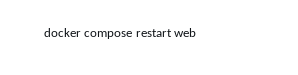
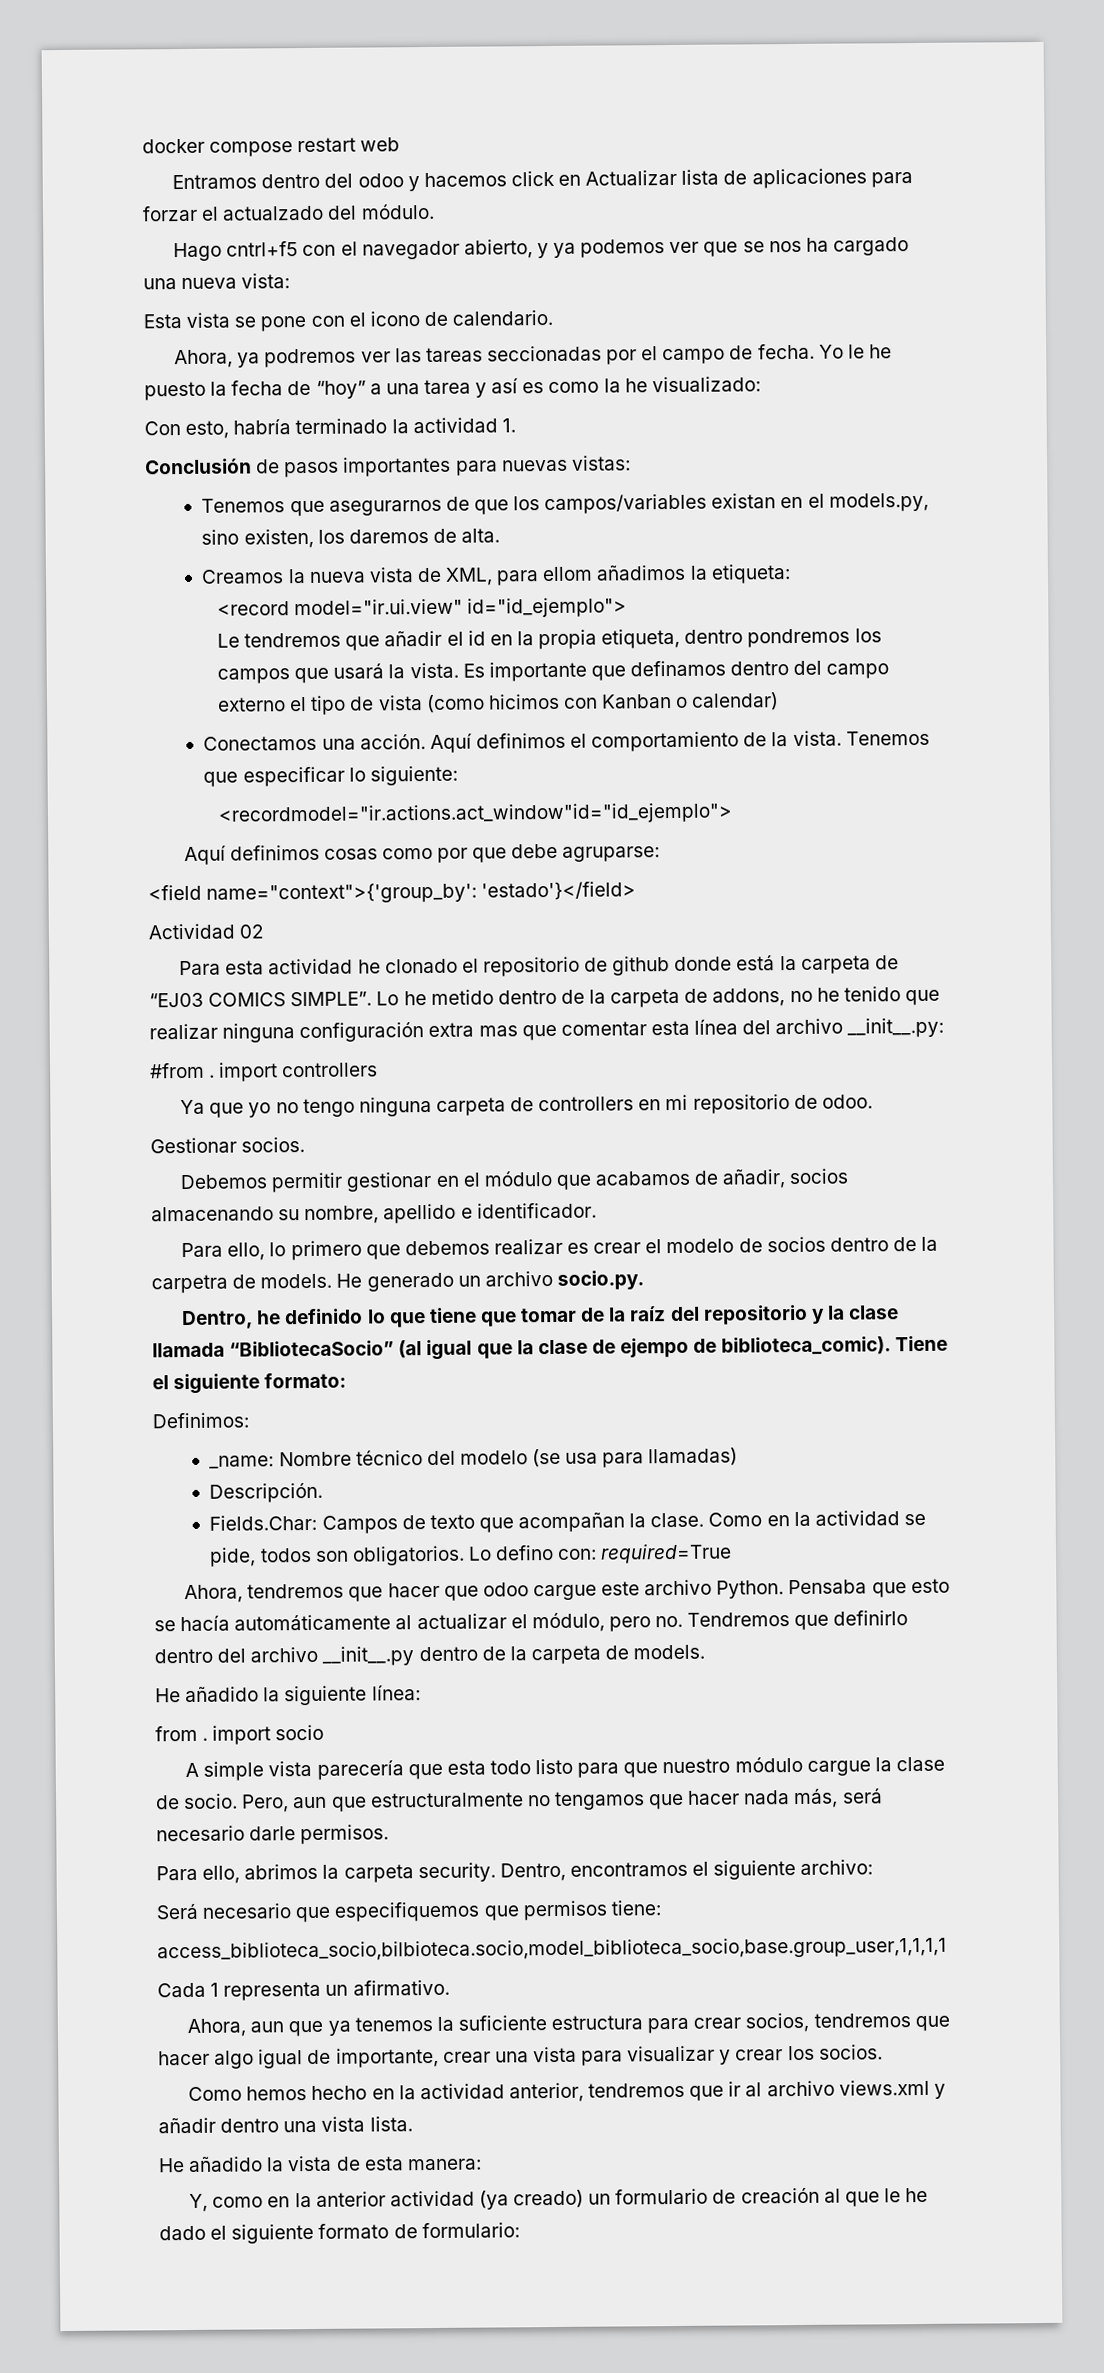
+ Entramos dentro del odoo y hacemos click en Actualizar lista de aplicaciones para forzar el actualzado del módulo.
+ Hago cntrl+f5 con el navegador abierto, y ya podemos ver que se nos ha cargado una nueva vista:
+ Esta vista se pone con el icono de calendario.
+ Ahora, ya podremos ver las tareas seccionadas por el campo de fecha. Yo le he puesto la fecha de “hoy” a una tarea y así es como la he visualizado:
+ Con esto, habría terminado la actividad 1.
+ Conclusión de pasos importantes para nuevas vistas:
+ Tenemos que asegurarnos de que los campos/variables existan en el models.py, sino existen, los daremos de alta.
+ Creamos la nueva vista de XML, para ellom añadimos la etiqueta:
+ <record model="ir.ui.view" id="id_ejemplo">
+ Le tendremos que añadir el id en la propia etiqueta, dentro pondremos los campos que usará la vista. Es importante que definamos dentro del campo externo el tipo de vista (como hicimos con Kanban o calendar)
+ Conectamos una acción. Aquí definimos el comportamiento de la vista. Tenemos que especificar lo siguiente:
+ <recordmodel="ir.actions.act_window"id="id_ejemplo">
+ Aquí definimos cosas como por que debe agruparse:
+ <field name="context">{'group_by': 'estado'}</field>
+ Actividad 02
+ Para esta actividad he clonado el repositorio de github donde está la carpeta de “EJ03 COMICS SIMPLE”. Lo he metido dentro de la carpeta de addons, no he tenido que realizar ninguna configuración extra mas que comentar esta línea del archivo __init__.py:
+ #from . import controllers
+ Ya que yo no tengo ninguna carpeta de controllers en mi repositorio de odoo.
+ Gestionar socios.
+ Debemos permitir gestionar en el módulo que acabamos de añadir, socios almacenando su nombre, apellido e identificador.
+ Para ello, lo primero que debemos realizar es crear el modelo de socios dentro de la carpetra de models. He generado un archivo socio.py.
+ Dentro, he definido lo que tiene que tomar de la raíz del repositorio y la clase llamada “BibliotecaSocio” (al igual que la clase de ejempo de biblioteca_comic). Tiene el siguiente formato:
+ Definimos:
+ _name: Nombre técnico del modelo (se usa para llamadas)
+ Descripción.
+ Fields.Char: Campos de texto que acompañan la clase. Como en la actividad se pide, todos son obligatorios. Lo defino con: required=True
+ Ahora, tendremos que hacer que odoo cargue este archivo Python. Pensaba que esto se hacía automáticamente al actualizar el módulo, pero no. Tendremos que definirlo dentro del archivo __init__.py dentro de la carpeta de models.
+ He añadido la siguiente línea:
+ from . import socio
+ A simple vista parecería que esta todo listo para que nuestro módulo cargue la clase de socio. Pero, aun que estructuralmente no tengamos que hacer nada más, será necesario darle permisos.
+ Para ello, abrimos la carpeta security. Dentro, encontramos el siguiente archivo:
+ Será necesario que especifiquemos que permisos tiene:
+ access_biblioteca_socio,bilbioteca.socio,model_biblioteca_socio,base.group_user,1,1,1,1
+ Cada 1 representa un afirmativo.
+ Ahora, aun que ya tenemos la suficiente estructura para crear socios, tendremos que hacer algo igual de importante, crear una vista para visualizar y crear los socios.
+ Como hemos hecho en la actividad anterior, tendremos que ir al archivo views.xml y añadir dentro una vista lista.
+ He añadido la vista de esta manera:
+ Y, como en la anterior actividad (ya creado) un formulario de creación al que le he dado el siguiente formato de formulario:

